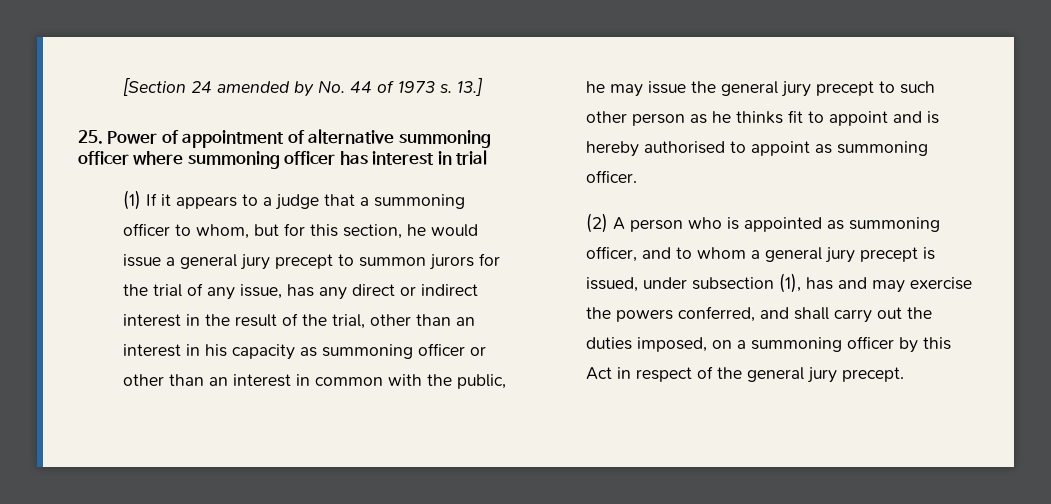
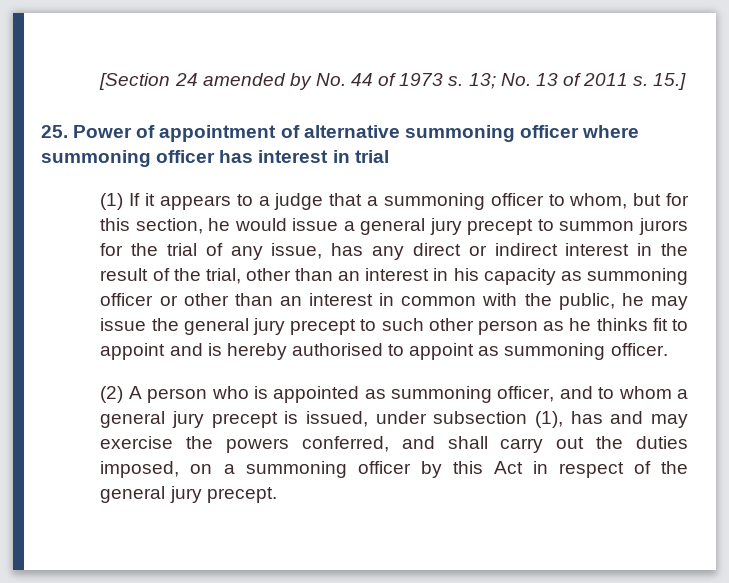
- 13.]
+ 13; No. 13 of 2011 s. 15.]

